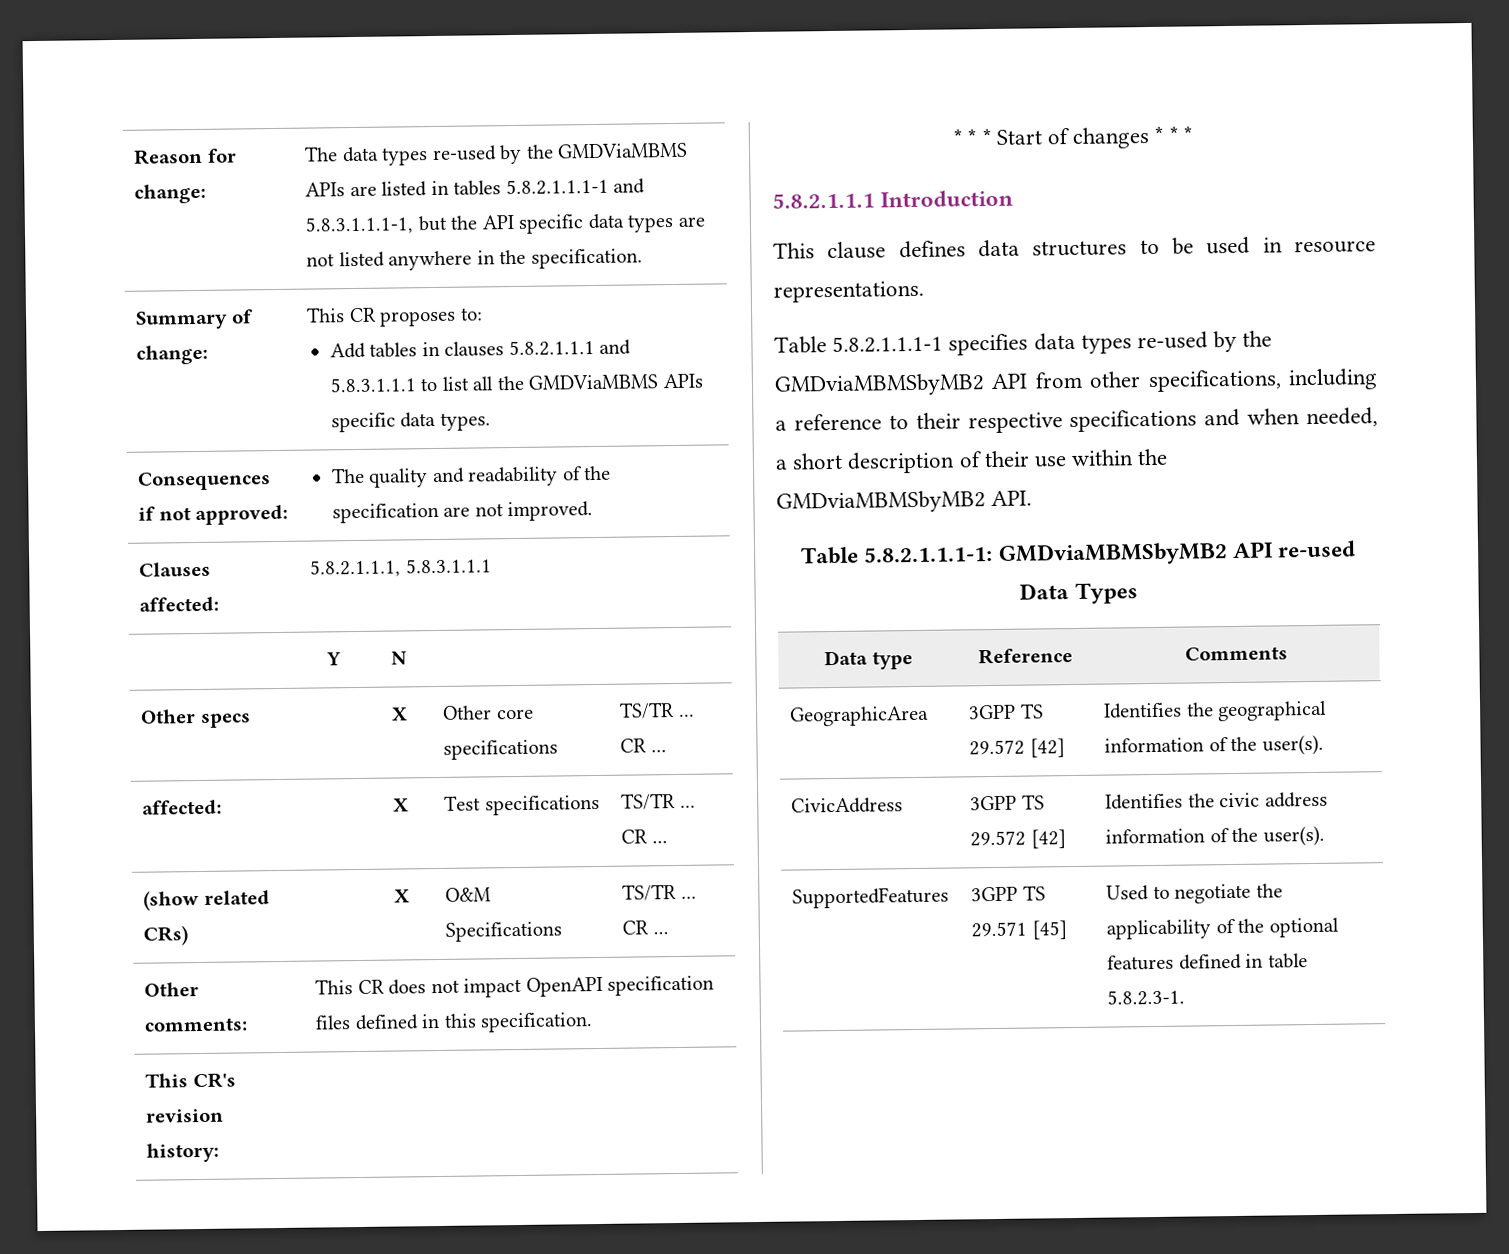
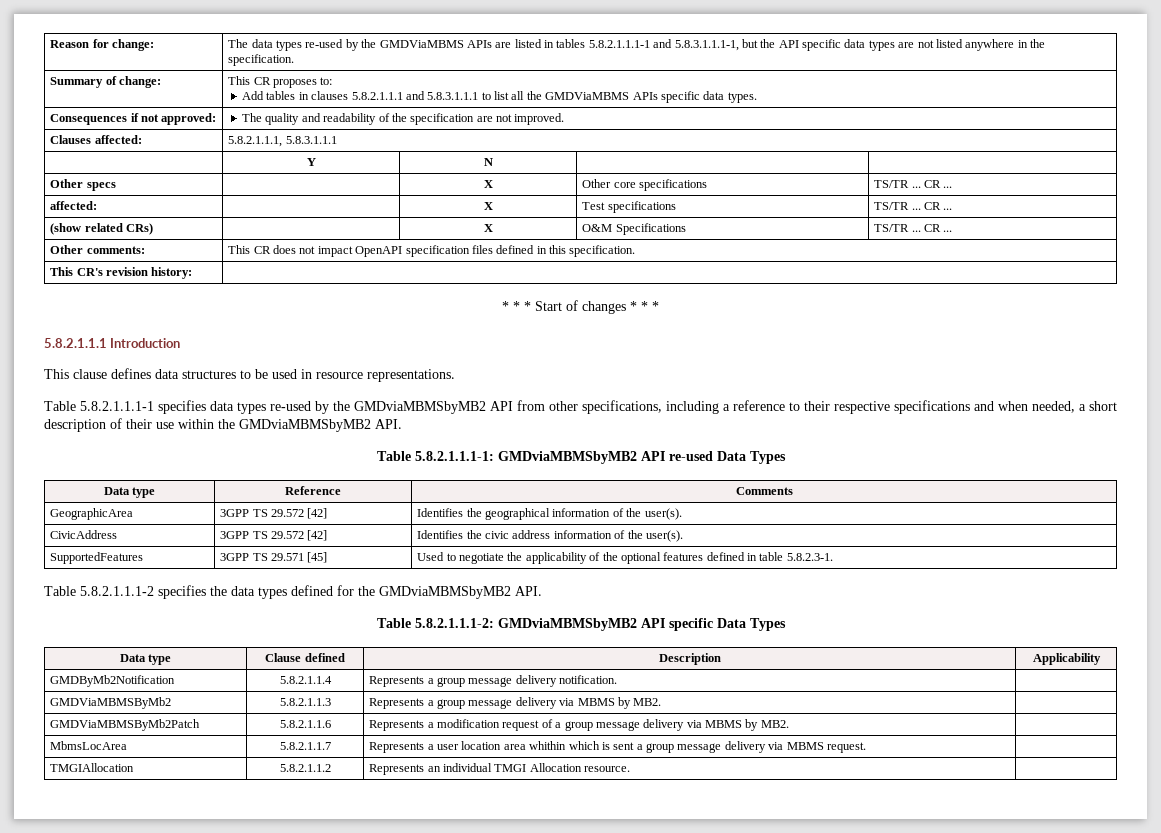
+ Table 5.8.2.1.1.1-2 specifies the data types defined for the GMDviaMBMSbyMB2 API.
+ Table 5.8.2.1.1.1-2: GMDviaMBMSbyMB2 API specific Data Types
+ Data type | Clause defined | Description | Applicability
+ GMDByMb2Notification | 5.8.2.1.1.4 | Represents a group message delivery notification. |
+ GMDViaMBMSByMb2 | 5.8.2.1.1.3 | Represents a group message delivery via MBMS by MB2. |
+ GMDViaMBMSByMb2Patch | 5.8.2.1.1.6 | Represents a modification request of a group message delivery via MBMS by MB2. |
+ MbmsLocArea | 5.8.2.1.1.7 | Represents a user location area whithin which is sent a group message delivery via MBMS request. |
+ TMGIAllocation | 5.8.2.1.1.2 | Represents an individual TMGI Allocation resource. |

